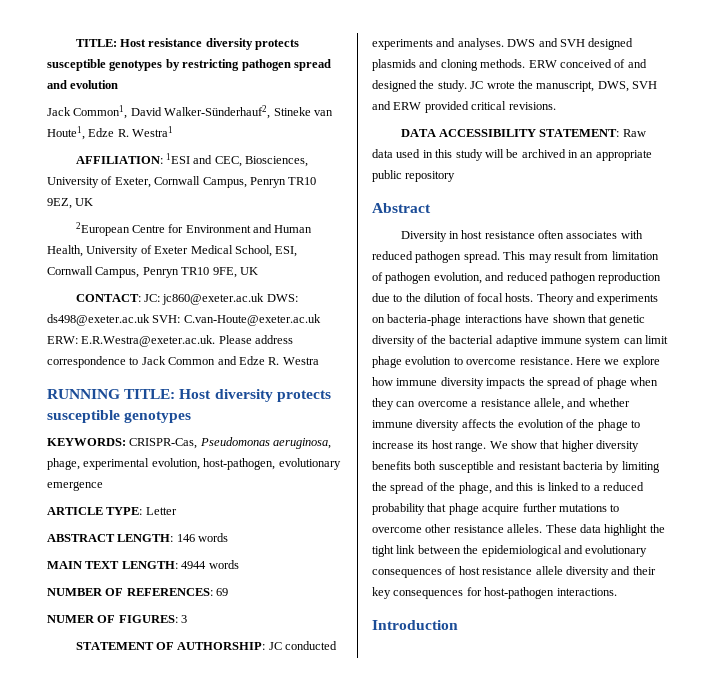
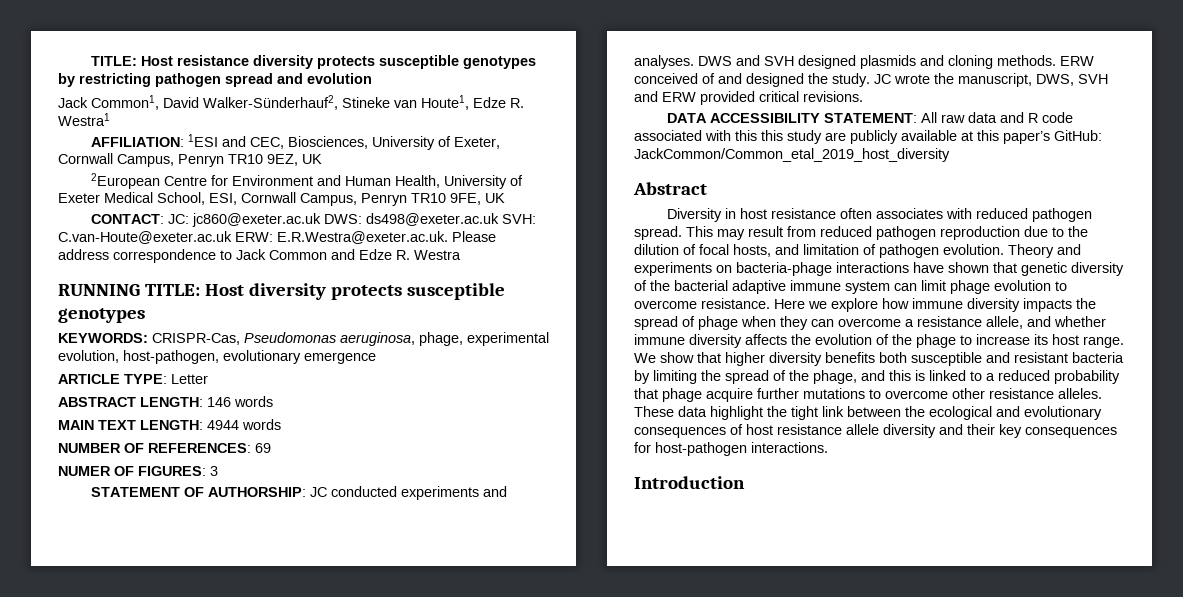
- DATA ACCESSIBILITY STATEMENT: Raw data used in this study will be archived in an appropriate public repository
+ DATA ACCESSIBILITY STATEMENT: All raw data and R code associated with this this study are publicly available at this paper’s GitHub: JackCommon/Common_etal_2019_host_diversity
- This may result from limitation of pathogen evolution, and reduced pathogen reproduction due to the dilution of focal hosts.
+ This may result from reduced pathogen reproduction due to the dilution of focal hosts, and limitation of pathogen evolution.
- These data highlight the tight link between the epidemiological and evolutionary consequences of host resistance allele diversity and their key consequences for host-pathogen interactions.
+ These data highlight the tight link between the ecological and evolutionary consequences of host resistance allele diversity and their key consequences for host-pathogen interactions.

